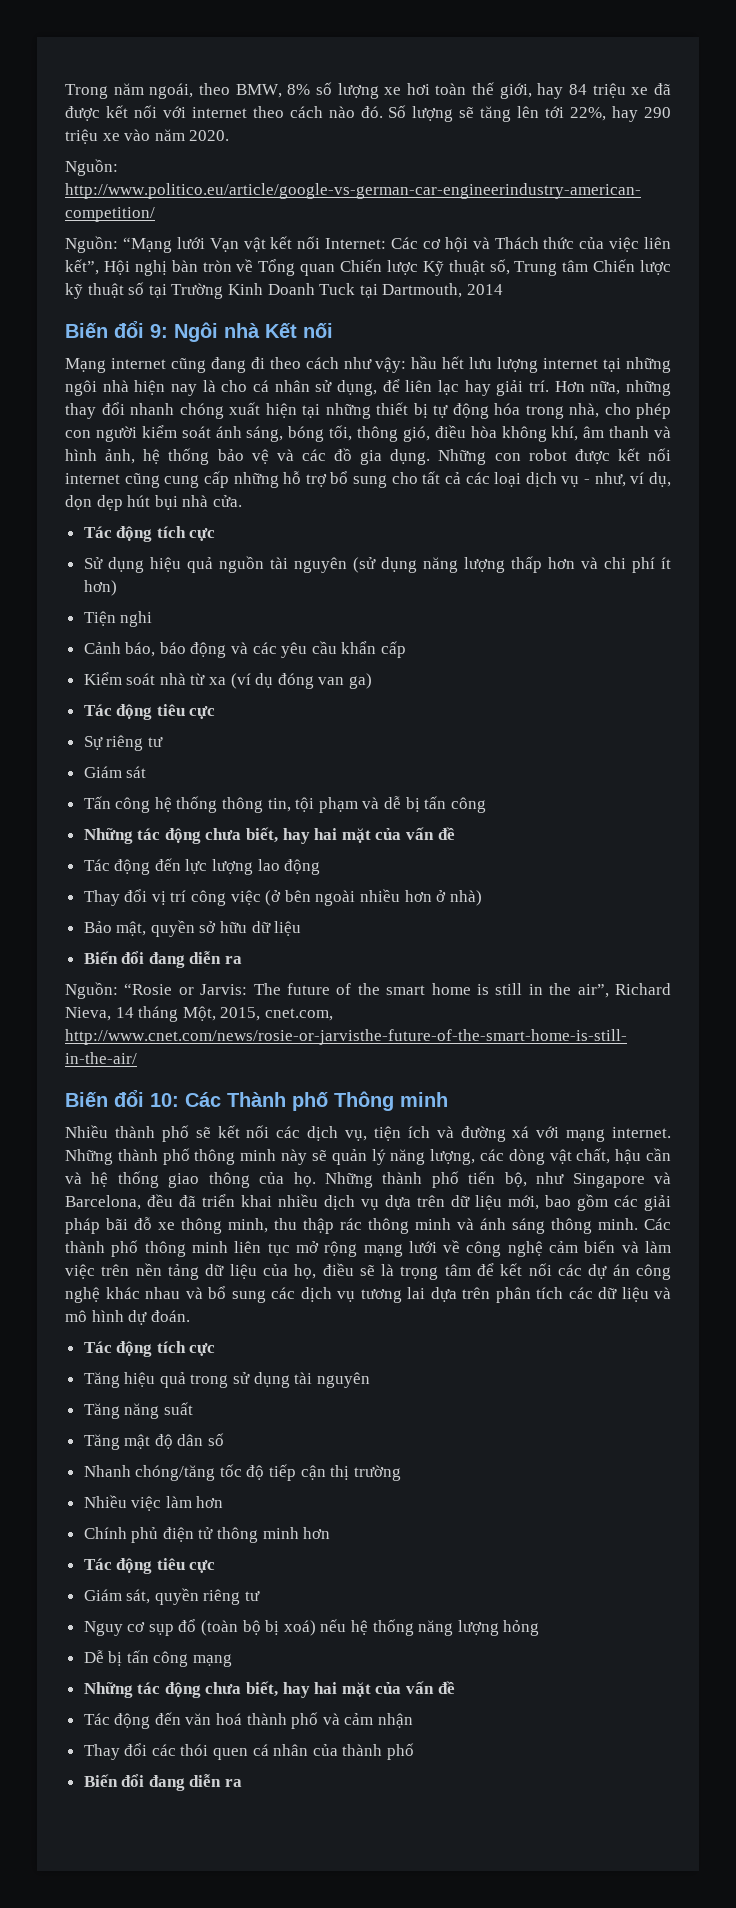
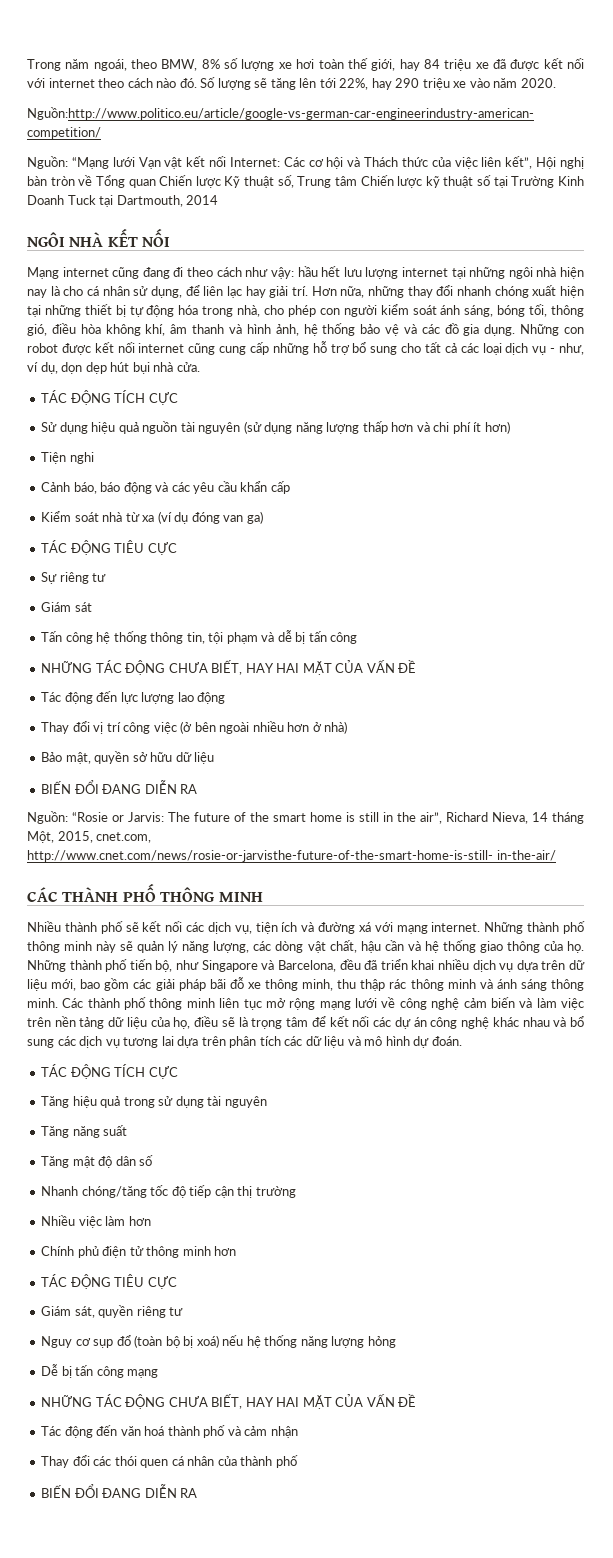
- Nguồn: http://www.politico.eu/article/google-vs-german-car-engineerindustry-american- competition/
+ Nguồn:http://www.politico.eu/article/google-vs-german-car-engineerindustry-american- competition/
- Biến đổi 9: Ngôi nhà Kết nối
+ NGÔI NHÀ KẾT NỐI
  Những con robot được kết nối internet cũng cung cấp những hỗ trợ bổ sung cho tất cả các loại dịch vụ - như, ví dụ, dọn dẹp hút bụi nhà cửa.
- Tác động tích cực
+ TÁC ĐỘNG TÍCH CỰC
  Kiểm soát nhà từ xa (ví dụ đóng van ga)
- Tác động tiêu cực
+ TÁC ĐỘNG TIÊU CỰC
  Tấn công hệ thống thông tin, tội phạm và dễ bị tấn công
- Những tác động chưa biết, hay hai mặt của vấn đề
+ NHỮNG TÁC ĐỘNG CHƯA BIẾT, HAY HAI MẶT CỦA VẤN ĐỀ
  Bảo mật, quyền sở hữu dữ liệu
- Biến đổi đang diễn ra
+ BIẾN ĐỔI ĐANG DIỄN RA
- Biến đổi 10: Các Thành phố Thông minh
+ CÁC THÀNH PHỐ THÔNG MINH
  Các thành phố thông minh liên tục mở rộng mạng lưới về công nghệ cảm biến và làm việc trên nền tảng dữ liệu của họ, điều sẽ là trọng tâm để kết nối các dự án công nghệ khác nhau và bổ sung các dịch vụ tương lai dựa trên phân tích các dữ liệu và mô hình dự đoán.
- Tác động tích cực
+ TÁC ĐỘNG TÍCH CỰC
  Chính phủ điện tử thông minh hơn
- Tác động tiêu cực
+ TÁC ĐỘNG TIÊU CỰC
  Dễ bị tấn công mạng
- Những tác động chưa biết, hay hai mặt của vấn đề
+ NHỮNG TÁC ĐỘNG CHƯA BIẾT, HAY HAI MẶT CỦA VẤN ĐỀ
  Thay đổi các thói quen cá nhân của thành phố
- Biến đổi đang diễn ra
+ BIẾN ĐỔI ĐANG DIỄN RA

